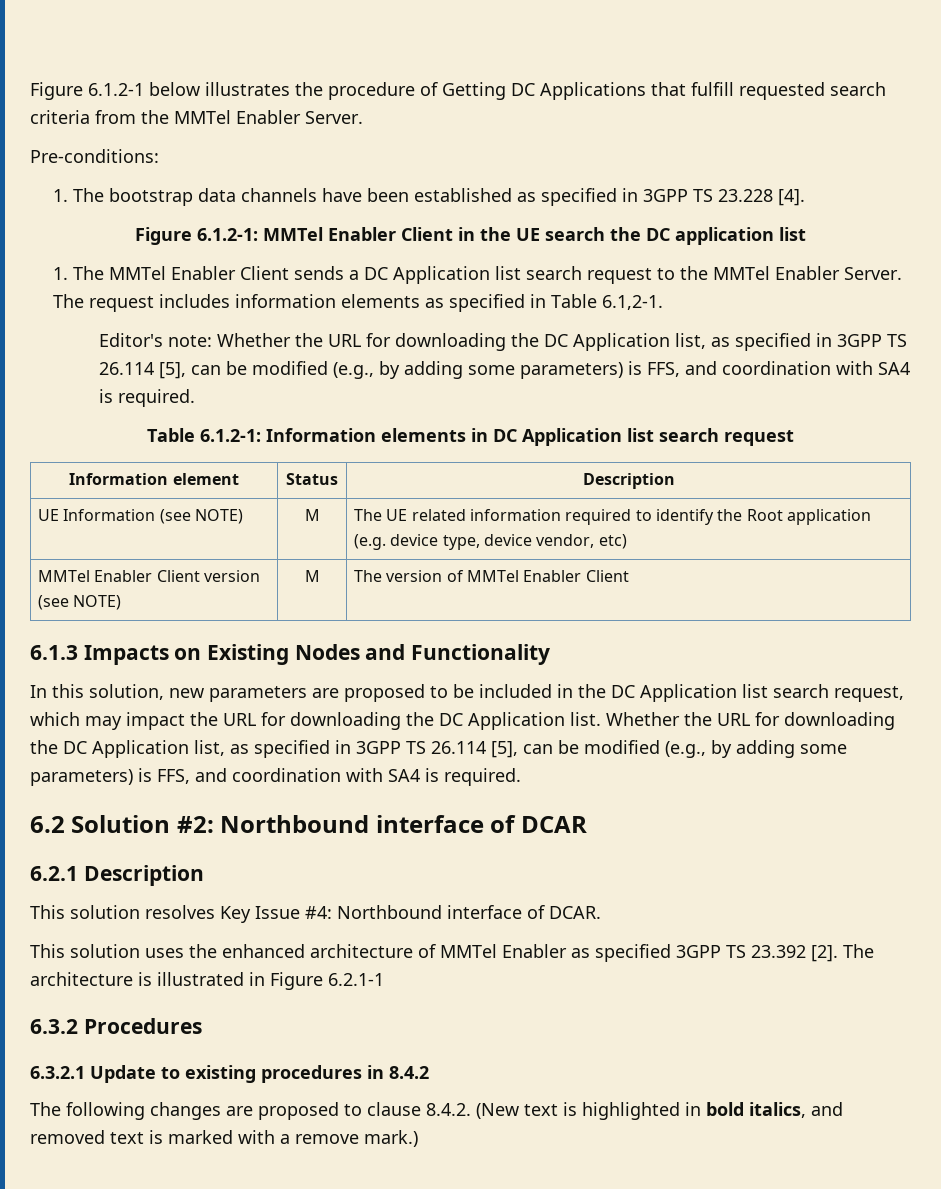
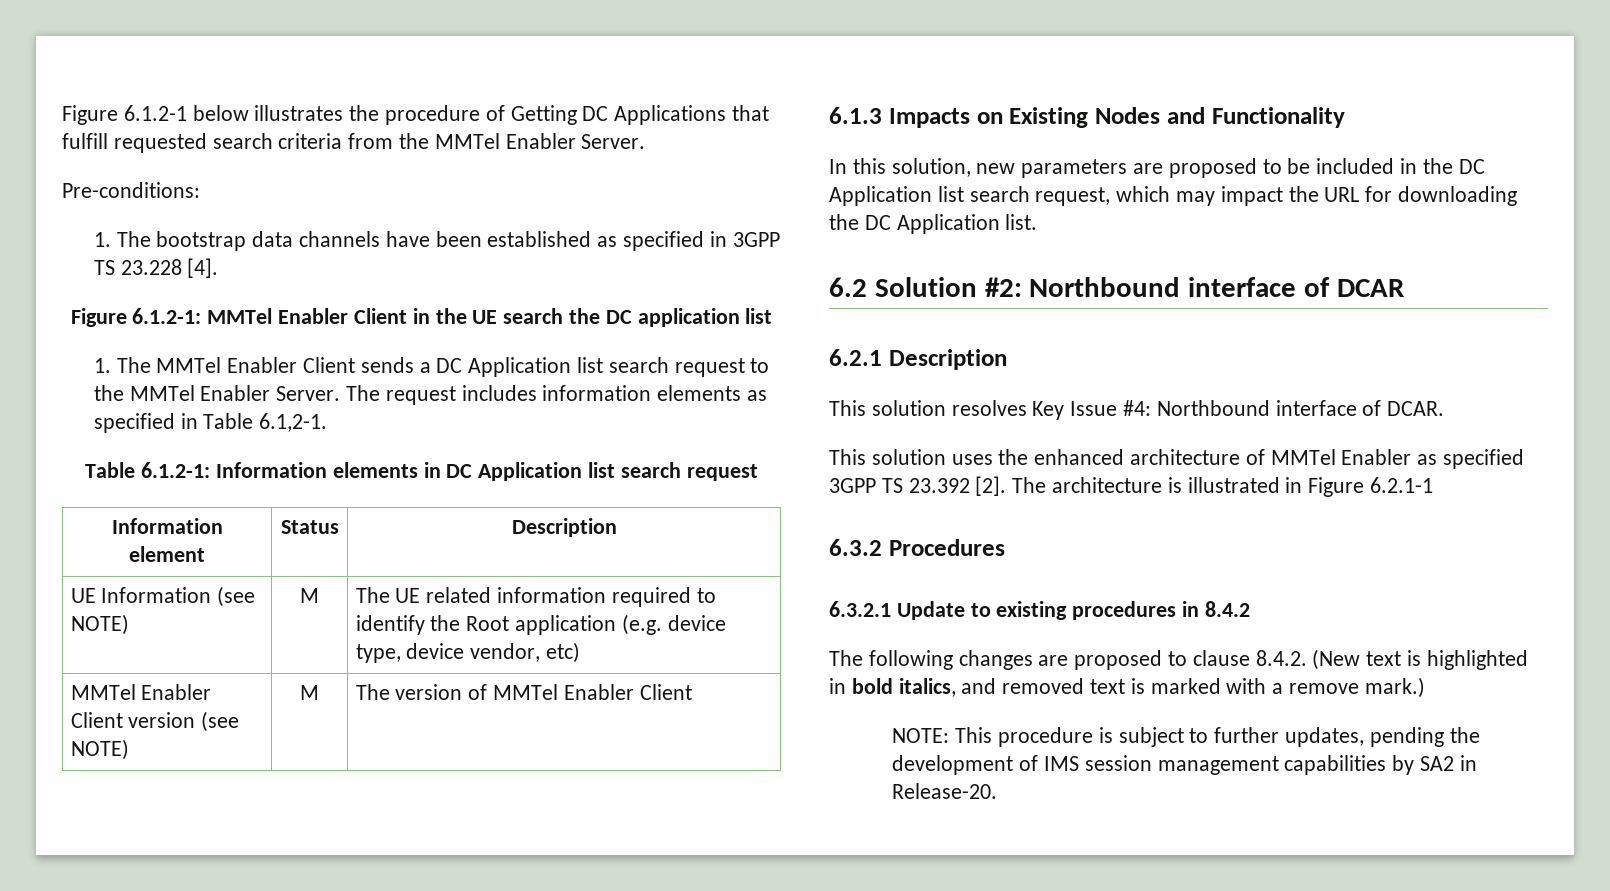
- Editor's note: Whether the URL for downloading the DC Application list, as specified in 3GPP TS 26.114 [5], can be modified (e.g., by adding some parameters) is FFS, and coordination with SA4 is required.
- In this solution, new parameters are proposed to be included in the DC Application list search request, which may impact the URL for downloading the DC Application list. Whether the URL for downloading the DC Application list, as specified in 3GPP TS 26.114 [5], can be modified (e.g., by adding some parameters) is FFS, and coordination with SA4 is required.
+ In this solution, new parameters are proposed to be included in the DC Application list search request, which may impact the URL for downloading the DC Application list.
+ NOTE: This procedure is subject to further updates, pending the development of IMS session management capabilities by SA2 in Release-20.

